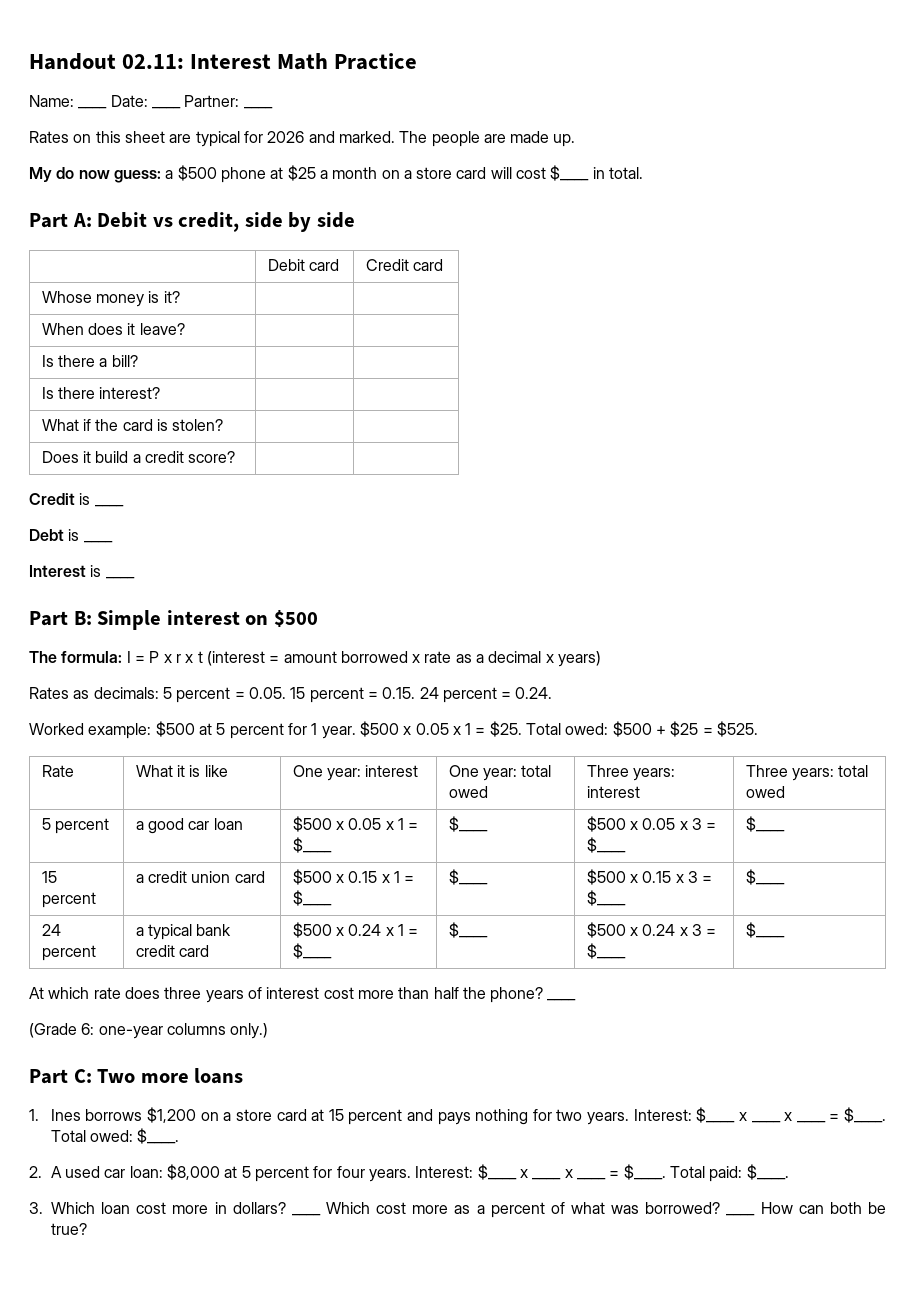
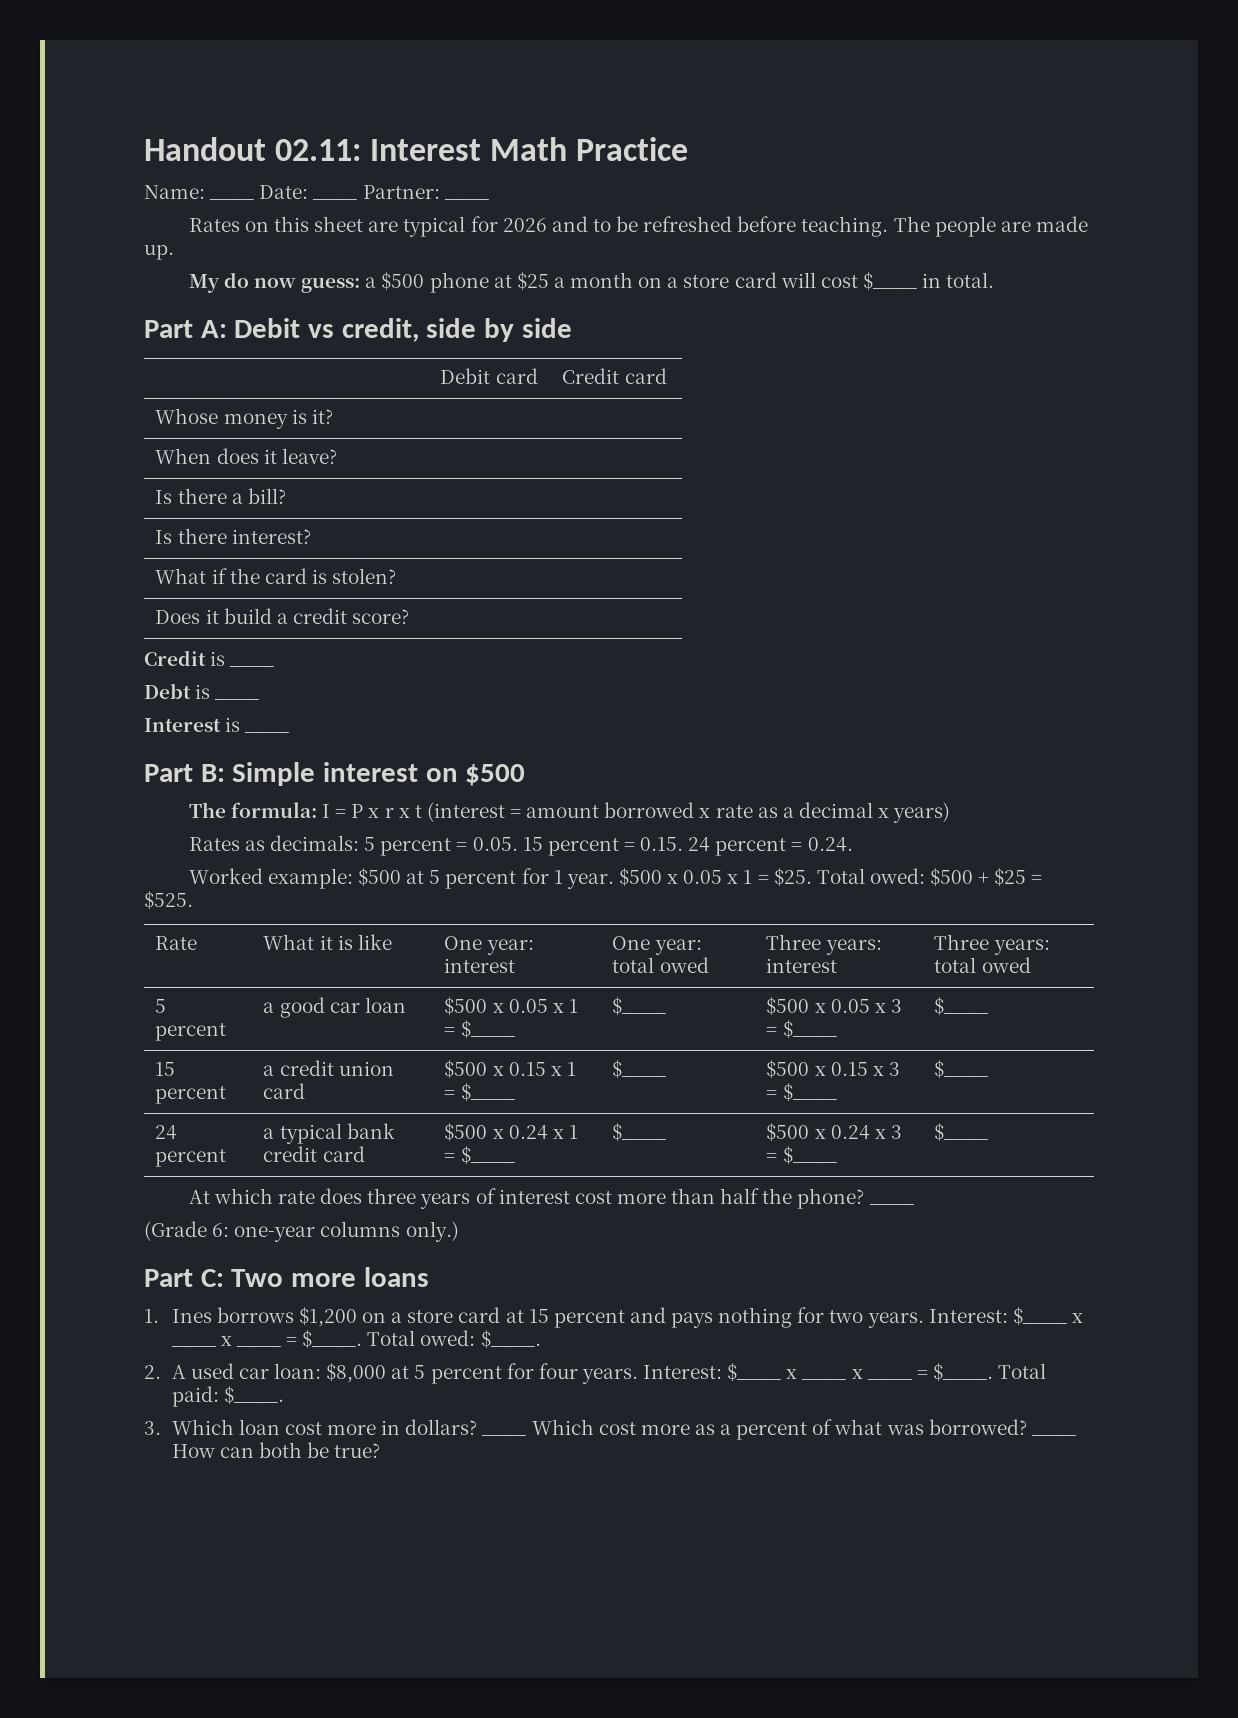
- Rates on this sheet are typical for 2026 and marked.
+ Rates on this sheet are typical for 2026 and to be refreshed before teaching.

